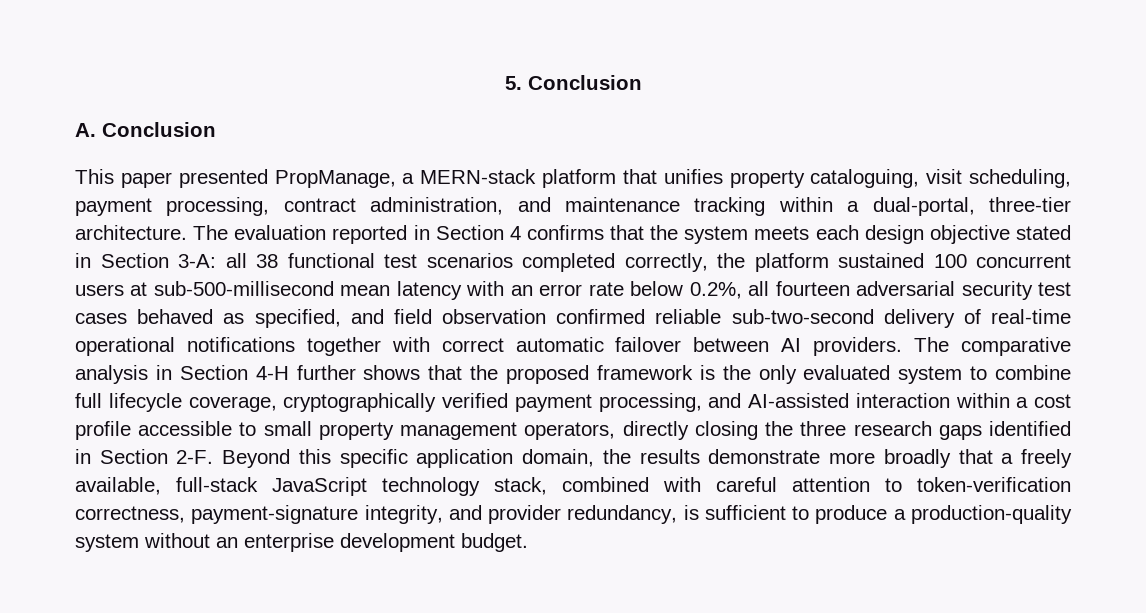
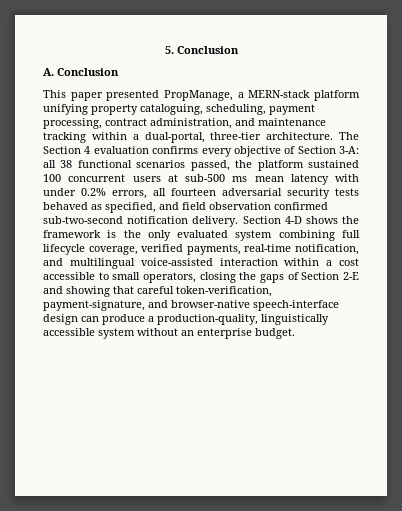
- This paper presented PropManage, a MERN-stack platform that unifies property cataloguing, visit scheduling, payment processing, contract administration, and maintenance tracking within a dual-portal, three-tier architecture.
+ This paper presented PropManage, a MERN-stack platform unifying property cataloguing, scheduling, payment processing, contract administration, and maintenance tracking within a dual-portal, three-tier architecture.
- The evaluation reported in Section 4 confirms that the system meets each design objective stated in Section 3-A: all 38 functional test scenarios completed correctly, the platform sustained 100 concurrent users at sub-500-millisecond mean latency with an error rate below 0.2%, all fourteen adversarial security test cases behaved as specified, and field observation confirmed reliable sub-two-second delivery of real-time operational notifications together with correct automatic failover between AI providers. The comparative analysis in Section 4-H further shows that the proposed framework is the only evaluated system to combine full lifecycle coverage, cryptographically verified payment processing, and AI-assisted interaction within a cost profile accessible to small property management operators, directly closing the three research gaps identified in Section 2-F. Beyond this specific application domain, the results demonstrate more broadly that a freely available, full-stack JavaScript technology stack, combined with careful attention to token-verification correctness, payment-signature integrity, and provider redundancy, is sufficient to produce a production-quality system without an enterprise development budget.
+ The Section 4 evaluation confirms every objective of Section 3-A: all 38 functional scenarios passed, the platform sustained 100 concurrent users at sub-500 ms mean latency with under 0.2% errors, all fourteen adversarial security tests behaved as specified, and field observation confirmed sub-two-second notification delivery. Section 4-D shows the framework is the only evaluated system combining full lifecycle coverage, verified payments, real-time notification, and multilingual voice-assisted interaction within a cost accessible to small operators, closing the gaps of Section 2-E and showing that careful token-verification, payment-signature, and browser-native speech-interface design can produce a production-quality, linguistically accessible system without an enterprise budget.

